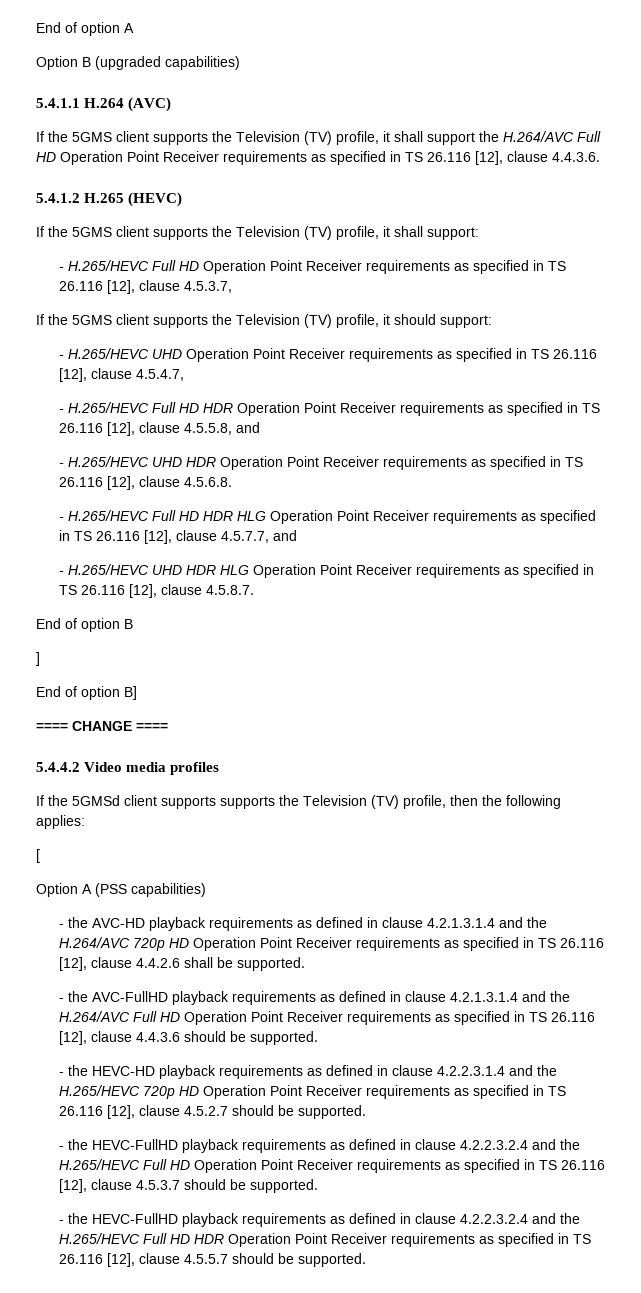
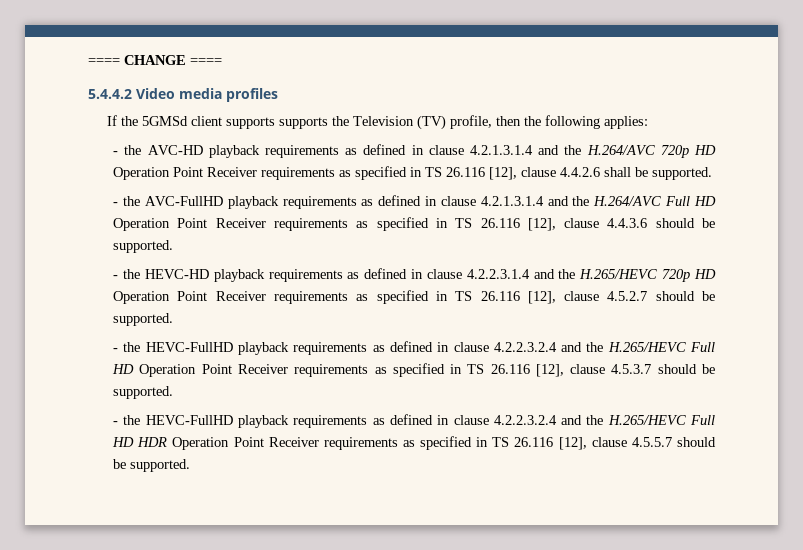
- End of option A
- Option B (upgraded capabilities)
- 5.4.1.1 H.264 (AVC)
- If the 5GMS client supports the Television (TV) profile, it shall support the H.264/AVC Full HD Operation Point Receiver requirements as specified in TS 26.116 [12], clause 4.4.3.6.
- 5.4.1.2 H.265 (HEVC)
- If the 5GMS client supports the Television (TV) profile, it shall support:
- - H.265/HEVC Full HD Operation Point Receiver requirements as specified in TS 26.116 [12], clause 4.5.3.7,
- If the 5GMS client supports the Television (TV) profile, it should support:
- - H.265/HEVC UHD Operation Point Receiver requirements as specified in TS 26.116 [12], clause 4.5.4.7,
- - H.265/HEVC Full HD HDR Operation Point Receiver requirements as specified in TS 26.116 [12], clause 4.5.5.8, and
- - H.265/HEVC UHD HDR Operation Point Receiver requirements as specified in TS 26.116 [12], clause 4.5.6.8.
- - H.265/HEVC Full HD HDR HLG Operation Point Receiver requirements as specified in TS 26.116 [12], clause 4.5.7.7, and
- - H.265/HEVC UHD HDR HLG Operation Point Receiver requirements as specified in TS 26.116 [12], clause 4.5.8.7.
- End of option B
- ]
- End of option B]
- [
- Option A (PSS capabilities)

